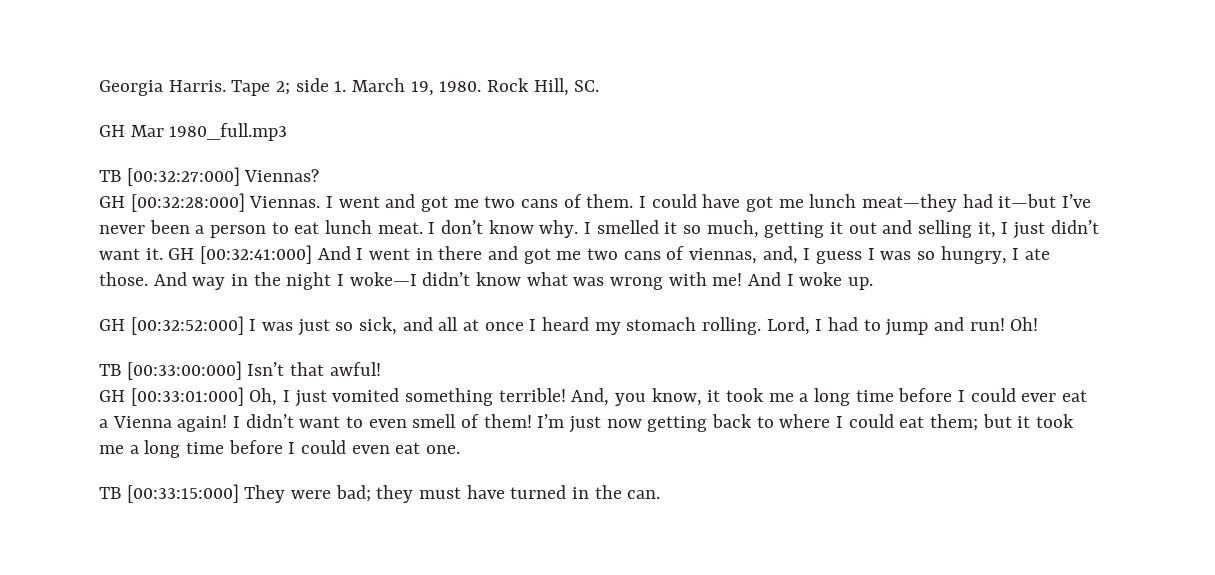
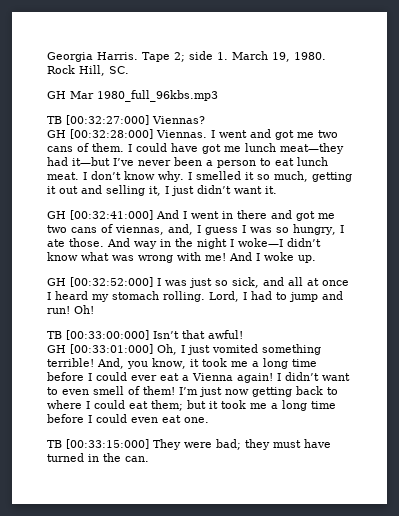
- GH Mar 1980_full.mp3
+ GH Mar 1980_full_96kbs.mp3
- I smelled it so much, getting it out and selling it, I just didn’t want it. GH [00:32:41:000] And I went in there and got me two cans of viennas, and, I guess I was so hungry, I ate those.
+ I smelled it so much, getting it out and selling it, I just didn’t want it.
+ GH [00:32:41:000] And I went in there and got me two cans of viennas, and, I guess I was so hungry, I ate those.

